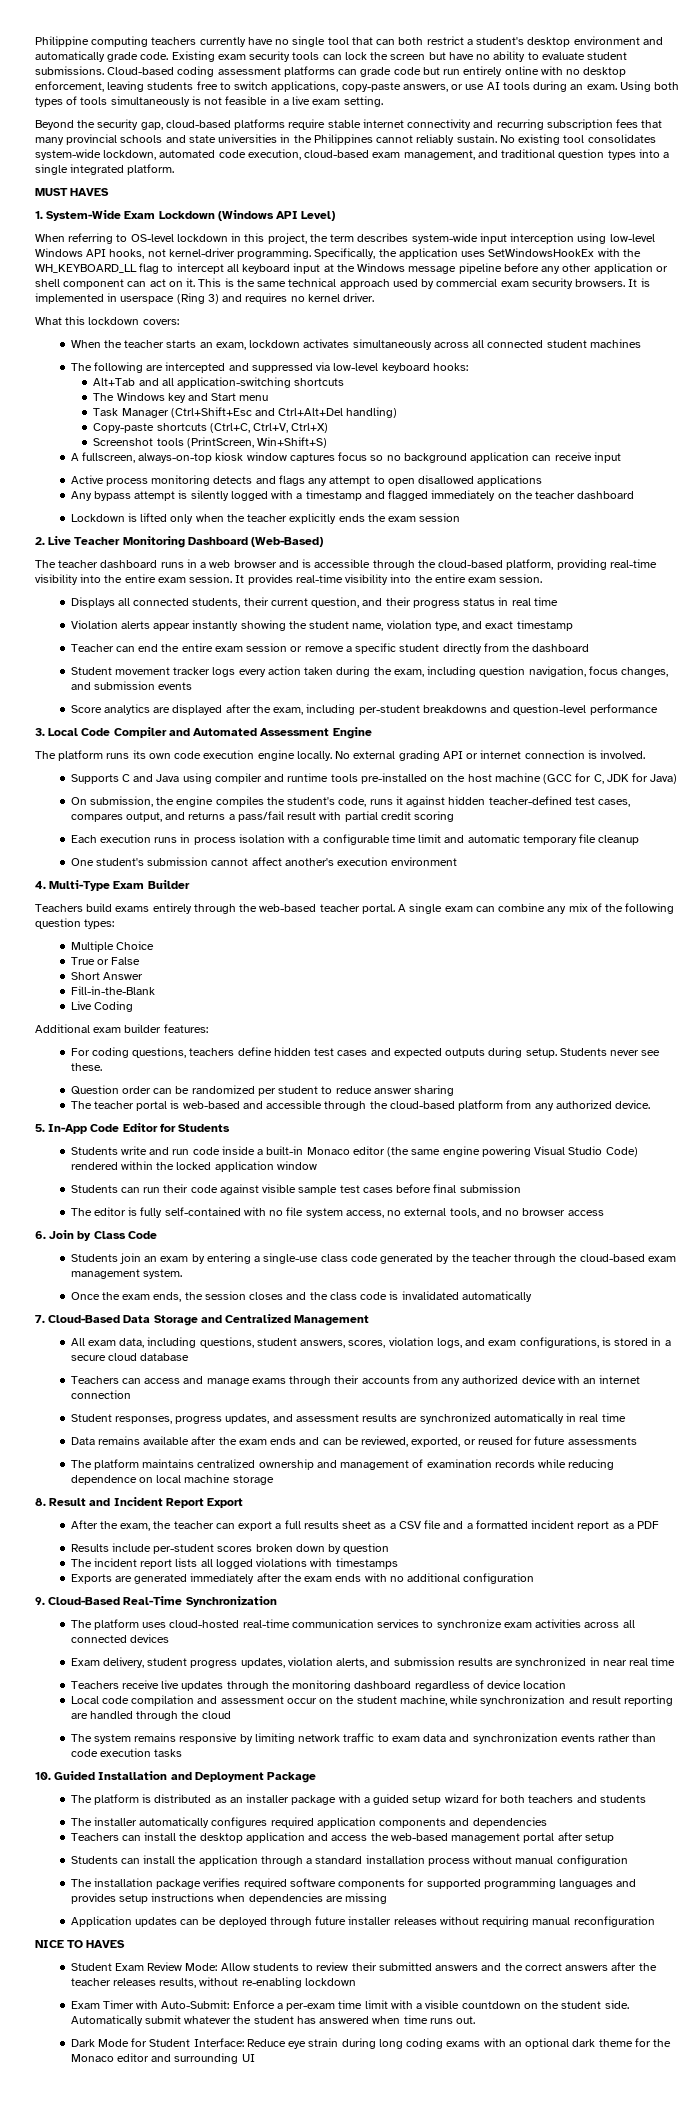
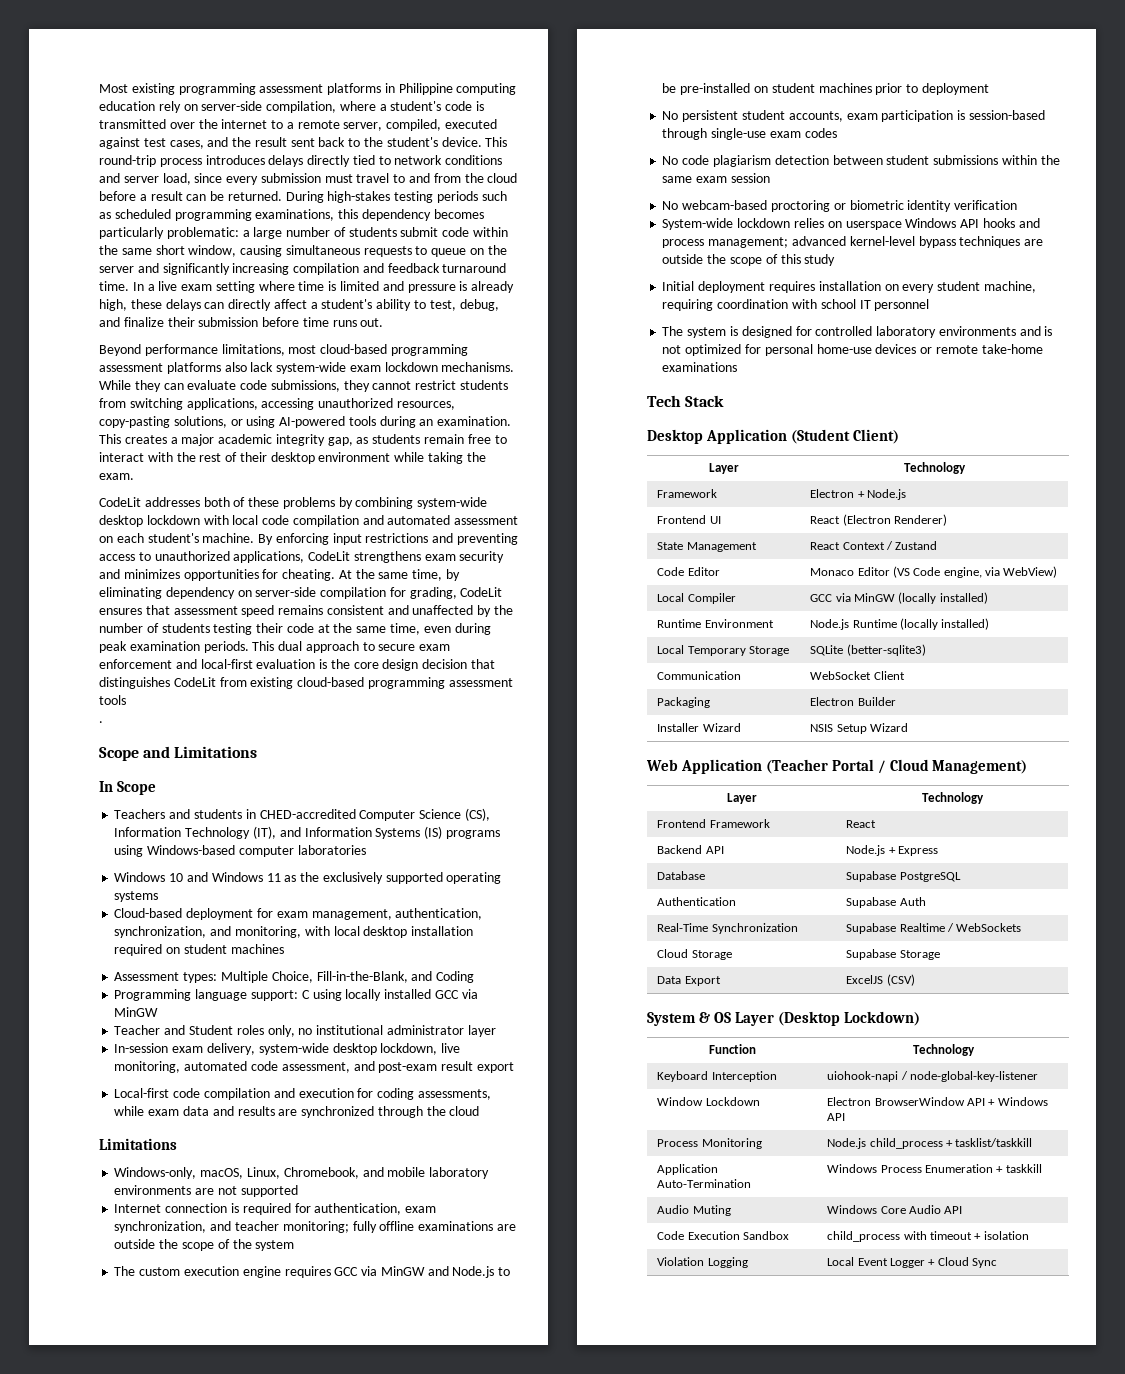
- Philippine computing teachers currently have no single tool that can both restrict a student's desktop environment and automatically grade code. Existing exam security tools can lock the screen but have no ability to evaluate student submissions. Cloud-based coding assessment platforms can grade code but run entirely online with no desktop enforcement, leaving students free to switch applications, copy-paste answers, or use AI tools during an exam. Using both types of tools simultaneously is not feasible in a live exam setting.
- Beyond the security gap, cloud-based platforms require stable internet connectivity and recurring subscription fees that many provincial schools and state universities in the Philippines cannot reliably sustain. No existing tool consolidates system-wide lockdown, automated code execution, cloud-based exam management, and traditional question types into a single integrated platform.
- MUST HAVES
- 1. System-Wide Exam Lockdown (Windows API Level)
- When referring to OS-level lockdown in this project, the term describes system-wide input interception using low-level Windows API hooks, not kernel-driver programming. Specifically, the application uses SetWindowsHookEx with the WH_KEYBOARD_LL flag to intercept all keyboard input at the Windows message pipeline before any other application or shell component can act on it. This is the same technical approach used by commercial exam security browsers. It is implemented in userspace (Ring 3) and requires no kernel driver.
- What this lockdown covers:
- When the teacher starts an exam, lockdown activates simultaneously across all connected student machines
- The following are intercepted and suppressed via low-level keyboard hooks:
- Alt+Tab and all application-switching shortcuts
- The Windows key and Start menu
- Task Manager (Ctrl+Shift+Esc and Ctrl+Alt+Del handling)
- Copy-paste shortcuts (Ctrl+C, Ctrl+V, Ctrl+X)
- Screenshot tools (PrintScreen, Win+Shift+S)
- A fullscreen, always-on-top kiosk window captures focus so no background application can receive input
- Active process monitoring detects and flags any attempt to open disallowed applications
- Any bypass attempt is silently logged with a timestamp and flagged immediately on the teacher dashboard
- Lockdown is lifted only when the teacher explicitly ends the exam session
- 2. Live Teacher Monitoring Dashboard (Web-Based)
- The teacher dashboard runs in a web browser and is accessible through the cloud-based platform, providing real-time visibility into the entire exam session. It provides real-time visibility into the entire exam session.
- Displays all connected students, their current question, and their progress status in real time
- Violation alerts appear instantly showing the student name, violation type, and exact timestamp
- Teacher can end the entire exam session or remove a specific student directly from the dashboard
- Student movement tracker logs every action taken during the exam, including question navigation, focus changes, and submission events
- Score analytics are displayed after the exam, including per-student breakdowns and question-level performance
- 3. Local Code Compiler and Automated Assessment Engine
- The platform runs its own code execution engine locally. No external grading API or internet connection is involved.
- Supports C and Java using compiler and runtime tools pre-installed on the host machine (GCC for C, JDK for Java)
- On submission, the engine compiles the student's code, runs it against hidden teacher-defined test cases, compares output, and returns a pass/fail result with partial credit scoring
- Each execution runs in process isolation with a configurable time limit and automatic temporary file cleanup
- One student's submission cannot affect another's execution environment
- 4. Multi-Type Exam Builder
- Teachers build exams entirely through the web-based teacher portal. A single exam can combine any mix of the following question types:
- Multiple Choice
- True or False
- Short Answer
- Fill-in-the-Blank
- Live Coding
- Additional exam builder features:
- For coding questions, teachers define hidden test cases and expected outputs during setup. Students never see these.
- Question order can be randomized per student to reduce answer sharing
- The teacher portal is web-based and accessible through the cloud-based platform from any authorized device.
- 5. In-App Code Editor for Students
- Students write and run code inside a built-in Monaco editor (the same engine powering Visual Studio Code) rendered within the locked application window
- Students can run their code against visible sample test cases before final submission
- The editor is fully self-contained with no file system access, no external tools, and no browser access
- 6. Join by Class Code
- Students join an exam by entering a single-use class code generated by the teacher through the cloud-based exam management system.
- Once the exam ends, the session closes and the class code is invalidated automatically
- 7. Cloud-Based Data Storage and Centralized Management
- All exam data, including questions, student answers, scores, violation logs, and exam configurations, is stored in a secure cloud database
- Teachers can access and manage exams through their accounts from any authorized device with an internet connection
- Student responses, progress updates, and assessment results are synchronized automatically in real time
- Data remains available after the exam ends and can be reviewed, exported, or reused for future assessments
- The platform maintains centralized ownership and management of examination records while reducing dependence on local machine storage
- 8. Result and Incident Report Export
- After the exam, the teacher can export a full results sheet as a CSV file and a formatted incident report as a PDF
- Results include per-student scores broken down by question
- The incident report lists all logged violations with timestamps
- Exports are generated immediately after the exam ends with no additional configuration
- 9. Cloud-Based Real-Time Synchronization
- The platform uses cloud-hosted real-time communication services to synchronize exam activities across all connected devices
- Exam delivery, student progress updates, violation alerts, and submission results are synchronized in near real time
- Teachers receive live updates through the monitoring dashboard regardless of device location
- Local code compilation and assessment occur on the student machine, while synchronization and result reporting are handled through the cloud
- The system remains responsive by limiting network traffic to exam data and synchronization events rather than code execution tasks
- 10. Guided Installation and Deployment Package
- The platform is distributed as an installer package with a guided setup wizard for both teachers and students
- The installer automatically configures required application components and dependencies
- Teachers can install the desktop application and access the web-based management portal after setup
- Students can install the application through a standard installation process without manual configuration
- The installation package verifies required software components for supported programming languages and provides setup instructions when dependencies are missing
- Application updates can be deployed through future installer releases without requiring manual reconfiguration
- NICE TO HAVES
- Student Exam Review Mode: Allow students to review their submitted answers and the correct answers after the teacher releases results, without re-enabling lockdown
- Exam Timer with Auto-Submit: Enforce a per-exam time limit with a visible countdown on the student side. Automatically submit whatever the student has answered when time runs out.
- Dark Mode for Student Interface: Reduce eye strain during long coding exams with an optional dark theme for the Monaco editor and surrounding UI
+ Most existing programming assessment platforms in Philippine computing education rely on server-side compilation, where a student's code is transmitted over the internet to a remote server, compiled, executed against test cases, and the result sent back to the student's device. This round-trip process introduces delays directly tied to network conditions and server load, since every submission must travel to and from the cloud before a result can be returned. During high-stakes testing periods such as scheduled programming examinations, this dependency becomes particularly problematic: a large number of students submit code within the same short window, causing simultaneous requests to queue on the server and significantly increasing compilation and feedback turnaround time. In a live exam setting where time is limited and pressure is already high, these delays can directly affect a student's ability to test, debug, and finalize their submission before time runs out.
+ Beyond performance limitations, most cloud-based programming assessment platforms also lack system-wide exam lockdown mechanisms. While they can evaluate code submissions, they cannot restrict students from switching applications, accessing unauthorized resources, copy-pasting solutions, or using AI-powered tools during an examination. This creates a major academic integrity gap, as students remain free to interact with the rest of their desktop environment while taking the exam.
+ CodeLit addresses both of these problems by combining system-wide desktop lockdown with local code compilation and automated assessment on each student's machine. By enforcing input restrictions and preventing access to unauthorized applications, CodeLit strengthens exam security and minimizes opportunities for cheating. At the same time, by eliminating dependency on server-side compilation for grading, CodeLit ensures that assessment speed remains consistent and unaffected by the number of students testing their code at the same time, even during peak examination periods. This dual approach to secure exam enforcement and local-first evaluation is the core design decision that distinguishes CodeLit from existing cloud-based programming assessment tools
+ .
+ Scope and Limitations
+ In Scope
+ Teachers and students in CHED-accredited Computer Science (CS), Information Technology (IT), and Information Systems (IS) programs using Windows-based computer laboratories
+ Windows 10 and Windows 11 as the exclusively supported operating systems
+ Cloud-based deployment for exam management, authentication, synchronization, and monitoring, with local desktop installation required on student machines
+ Assessment types: Multiple Choice, Fill-in-the-Blank, and Coding
+ Programming language support: C using locally installed GCC via MinGW
+ Teacher and Student roles only, no institutional administrator layer
+ In-session exam delivery, system-wide desktop lockdown, live monitoring, automated code assessment, and post-exam result export
+ Local-first code compilation and execution for coding assessments, while exam data and results are synchronized through the cloud
+ Limitations
+ Windows-only, macOS, Linux, Chromebook, and mobile laboratory environments are not supported
+ Internet connection is required for authentication, exam synchronization, and teacher monitoring; fully offline examinations are outside the scope of the system
+ The custom execution engine requires GCC via MinGW and Node.js to be pre-installed on student machines prior to deployment
+ No persistent student accounts, exam participation is session-based through single-use exam codes
+ No code plagiarism detection between student submissions within the same exam session
+ No webcam-based proctoring or biometric identity verification
+ System-wide lockdown relies on userspace Windows API hooks and process management; advanced kernel-level bypass techniques are outside the scope of this study
+ Initial deployment requires installation on every student machine, requiring coordination with school IT personnel
+ The system is designed for controlled laboratory environments and is not optimized for personal home-use devices or remote take-home examinations
+ Tech Stack
+ Desktop Application (Student Client)
+ Layer | Technology
+ Framework | Electron + Node.js
+ Frontend UI | React (Electron Renderer)
+ State Management | React Context / Zustand
+ Code Editor | Monaco Editor (VS Code engine, via WebView)
+ Local Compiler | GCC via MinGW (locally installed)
+ Runtime Environment | Node.js Runtime (locally installed)
+ Local Temporary Storage | SQLite (better-sqlite3)
+ Communication | WebSocket Client
+ Packaging | Electron Builder
+ Installer Wizard | NSIS Setup Wizard
+ Web Application (Teacher Portal / Cloud Management)
+ Layer | Technology
+ Frontend Framework | React
+ Backend API | Node.js + Express
+ Database | Supabase PostgreSQL
+ Authentication | Supabase Auth
+ Real-Time Synchronization | Supabase Realtime / WebSockets
+ Cloud Storage | Supabase Storage
+ Data Export | ExcelJS (CSV)
+ System & OS Layer (Desktop Lockdown)
+ Function | Technology
+ Keyboard Interception | uiohook-napi / node-global-key-listener
+ Window Lockdown | Electron BrowserWindow API + Windows API
+ Process Monitoring | Node.js child_process + tasklist/taskkill
+ Application Auto-Termination | Windows Process Enumeration + taskkill
+ Audio Muting | Windows Core Audio API
+ Code Execution Sandbox | child_process with timeout + isolation
+ Violation Logging | Local Event Logger + Cloud Sync

